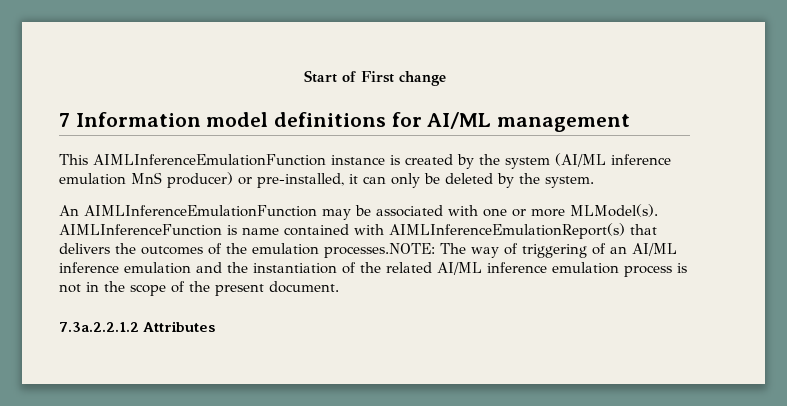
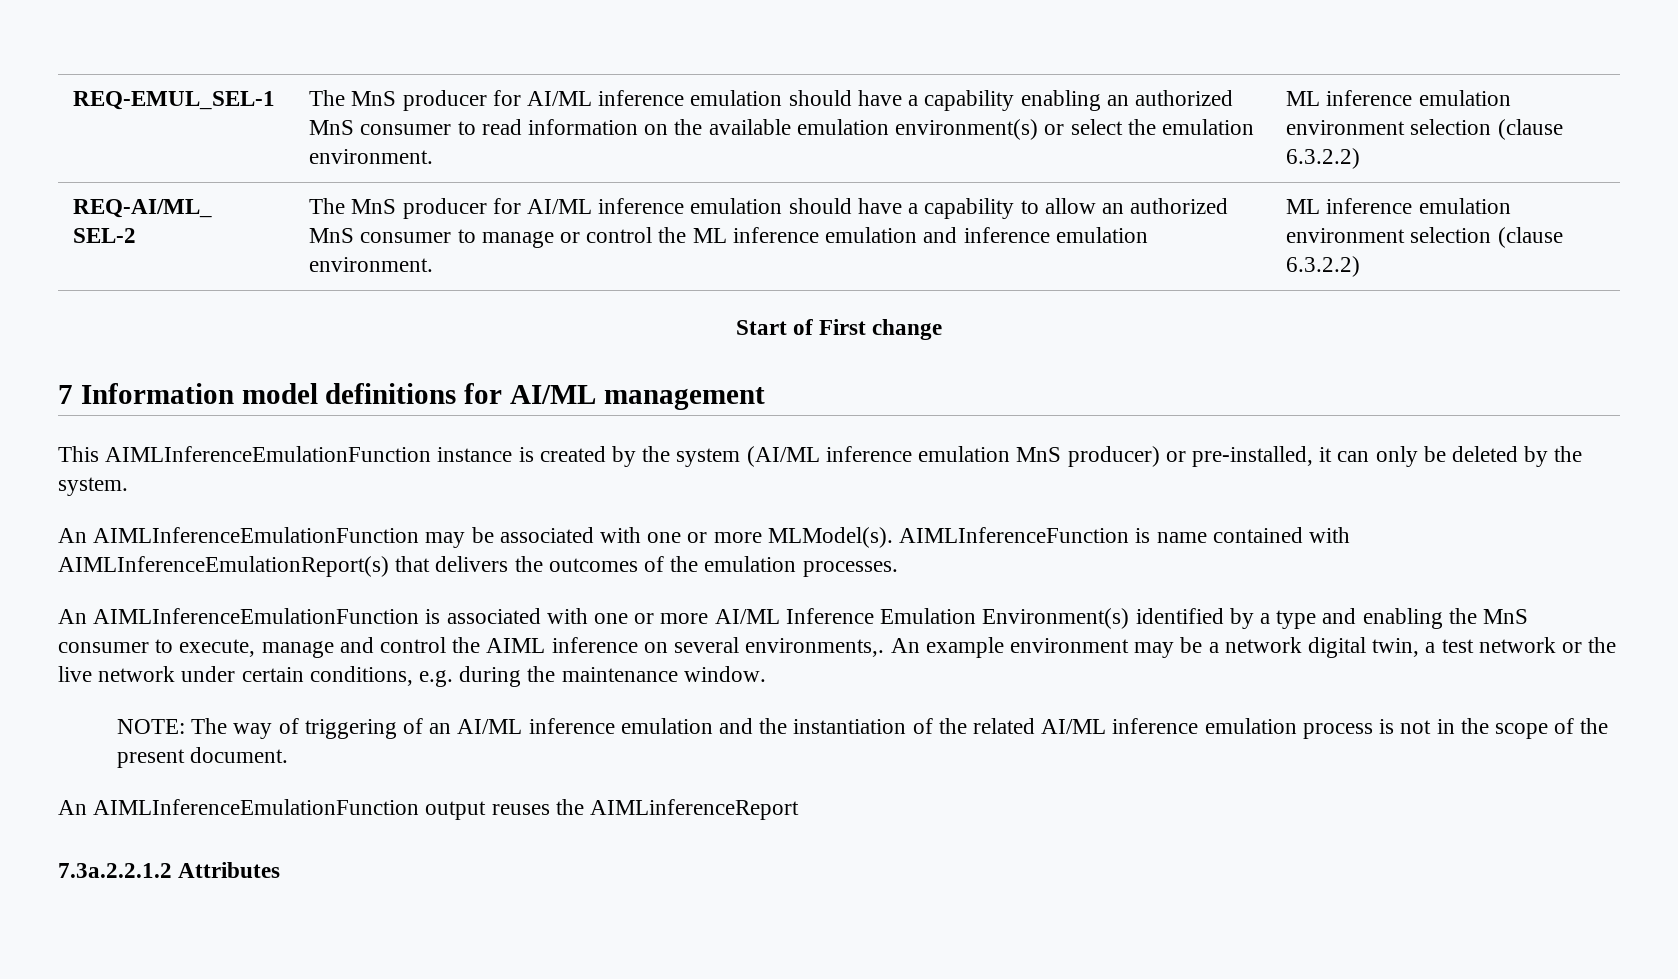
+ REQ-EMUL_SEL-1 | The MnS producer for AI/ML inference emulation should have a capability enabling an authorized MnS consumer to read information on the available emulation environment(s) or select the emulation environment. | ML inference emulation environment selection (clause 6.3.2.2)
+ REQ-AI/ML_ SEL-2 | The MnS producer for AI/ML inference emulation should have a capability to allow an authorized MnS consumer to manage or control the ML inference emulation and inference emulation environment. | ML inference emulation environment selection (clause 6.3.2.2)
- AIMLInferenceFunction is name contained with AIMLInferenceEmulationReport(s) that delivers the outcomes of the emulation processes.NOTE: The way of triggering of an AI/ML inference emulation and the instantiation of the related AI/ML inference emulation process is not in the scope of the present document.
+ AIMLInferenceFunction is name contained with AIMLInferenceEmulationReport(s) that delivers the outcomes of the emulation processes.
+ An AIMLInferenceEmulationFunction is associated with one or more AI/ML Inference Emulation Environment(s) identified by a type and enabling the MnS consumer to execute, manage and control the AIML inference on several environments,. An example environment may be a network digital twin, a test network or the live network under certain conditions, e.g. during the maintenance window.
+ NOTE: The way of triggering of an AI/ML inference emulation and the instantiation of the related AI/ML inference emulation process is not in the scope of the present document.
+ An AIMLInferenceEmulationFunction output reuses the AIMLinferenceReport

